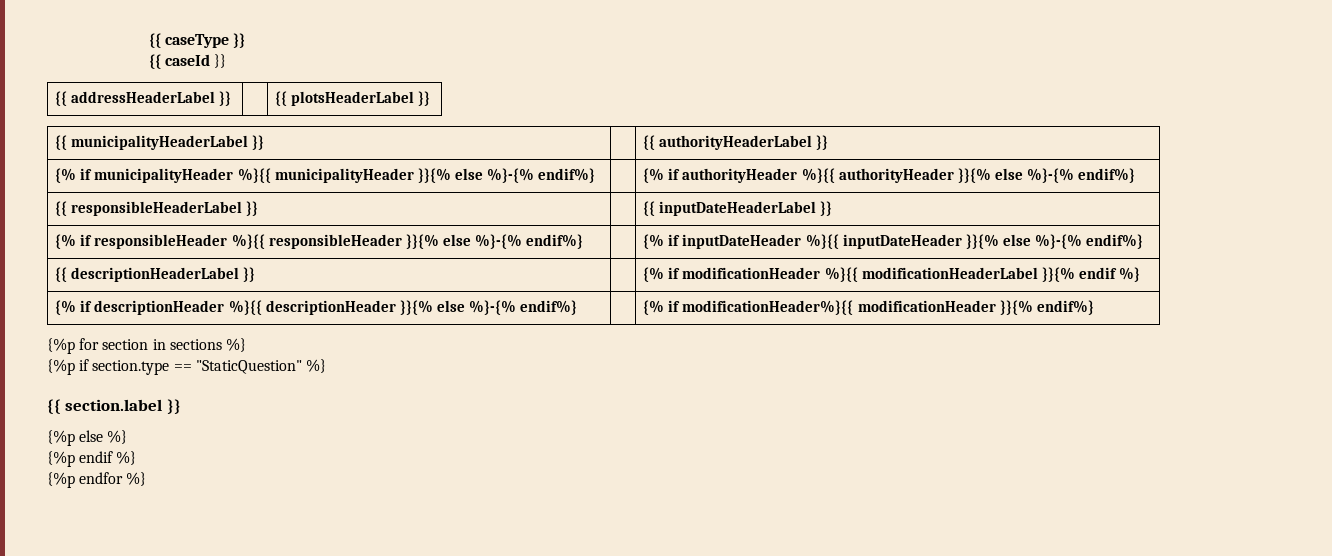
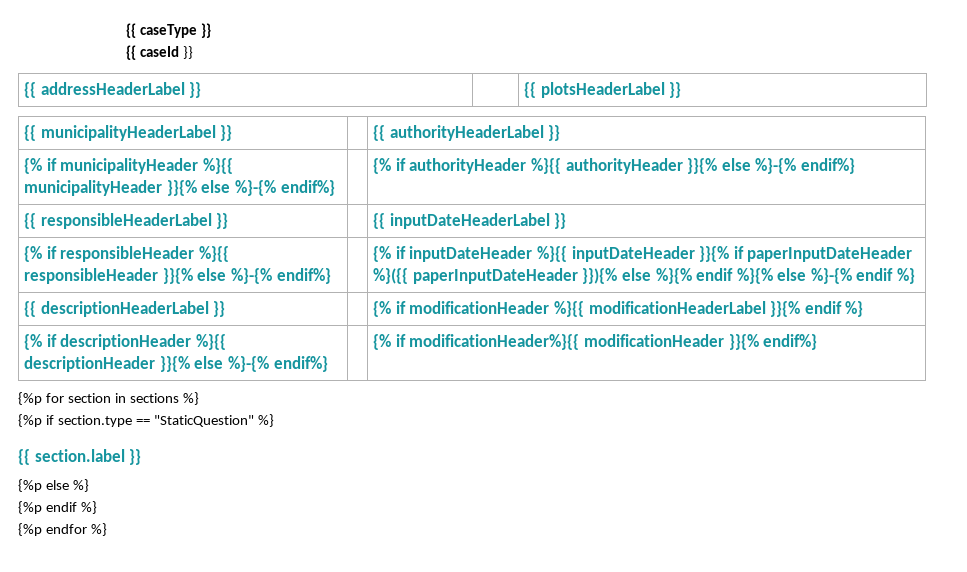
- {% if responsibleHeader %}{{ responsibleHeader }}{% else %}-{% endif%} | | {% if inputDateHeader %}{{ inputDateHeader }}{% else %}-{% endif%}
+ {% if responsibleHeader %}{{ responsibleHeader }}{% else %}-{% endif%} | | {% if inputDateHeader %}{{ inputDateHeader }}{% if paperInputDateHeader %}({{ paperInputDateHeader }}){% else %}{% endif %}{% else %}-{% endif %}

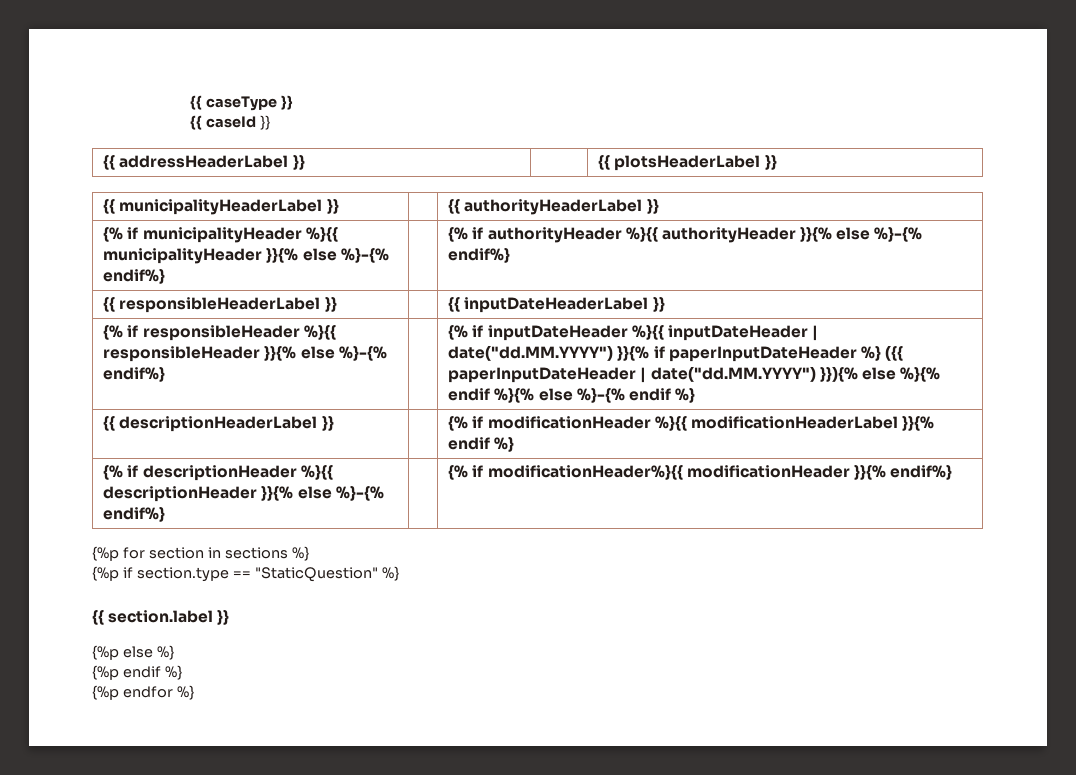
- {% if responsibleHeader %}{{ responsibleHeader }}{% else %}-{% endif%} | | {% if inputDateHeader %}{{ inputDateHeader }}{% if paperInputDateHeader %}({{ paperInputDateHeader }}){% else %}{% endif %}{% else %}-{% endif %}
+ {% if responsibleHeader %}{{ responsibleHeader }}{% else %}-{% endif%} | | {% if inputDateHeader %}{{ inputDateHeader | date("dd.MM.YYYY") }}{% if paperInputDateHeader %} ({{ paperInputDateHeader | date("dd.MM.YYYY") }}){% else %}{% endif %}{% else %}-{% endif %}

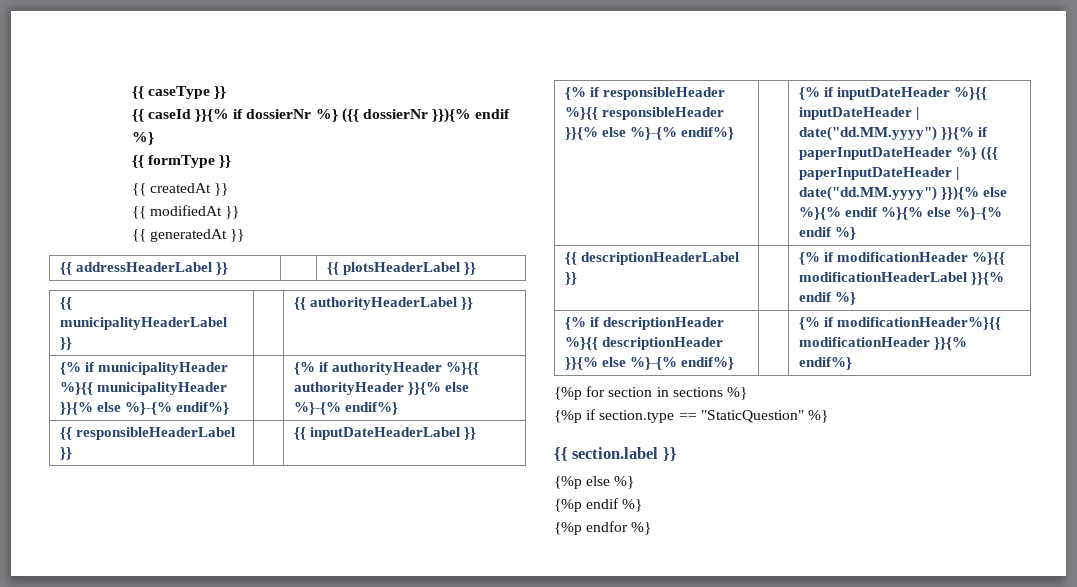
- {{ caseId }}
+ {{ caseId }}{% if dossierNr %} ({{ dossierNr }}){% endif %}
+ {{ formType }}
+ {{ createdAt }}
+ {{ modifiedAt }}
+ {{ generatedAt }}
- {% if responsibleHeader %}{{ responsibleHeader }}{% else %}-{% endif%} | | {% if inputDateHeader %}{{ inputDateHeader | date("dd.MM.YYYY") }}{% if paperInputDateHeader %} ({{ paperInputDateHeader | date("dd.MM.YYYY") }}){% else %}{% endif %}{% else %}-{% endif %}
+ {% if responsibleHeader %}{{ responsibleHeader }}{% else %}-{% endif%} | | {% if inputDateHeader %}{{ inputDateHeader | date("dd.MM.yyyy") }}{% if paperInputDateHeader %} ({{ paperInputDateHeader | date("dd.MM.yyyy") }}){% else %}{% endif %}{% else %}-{% endif %}

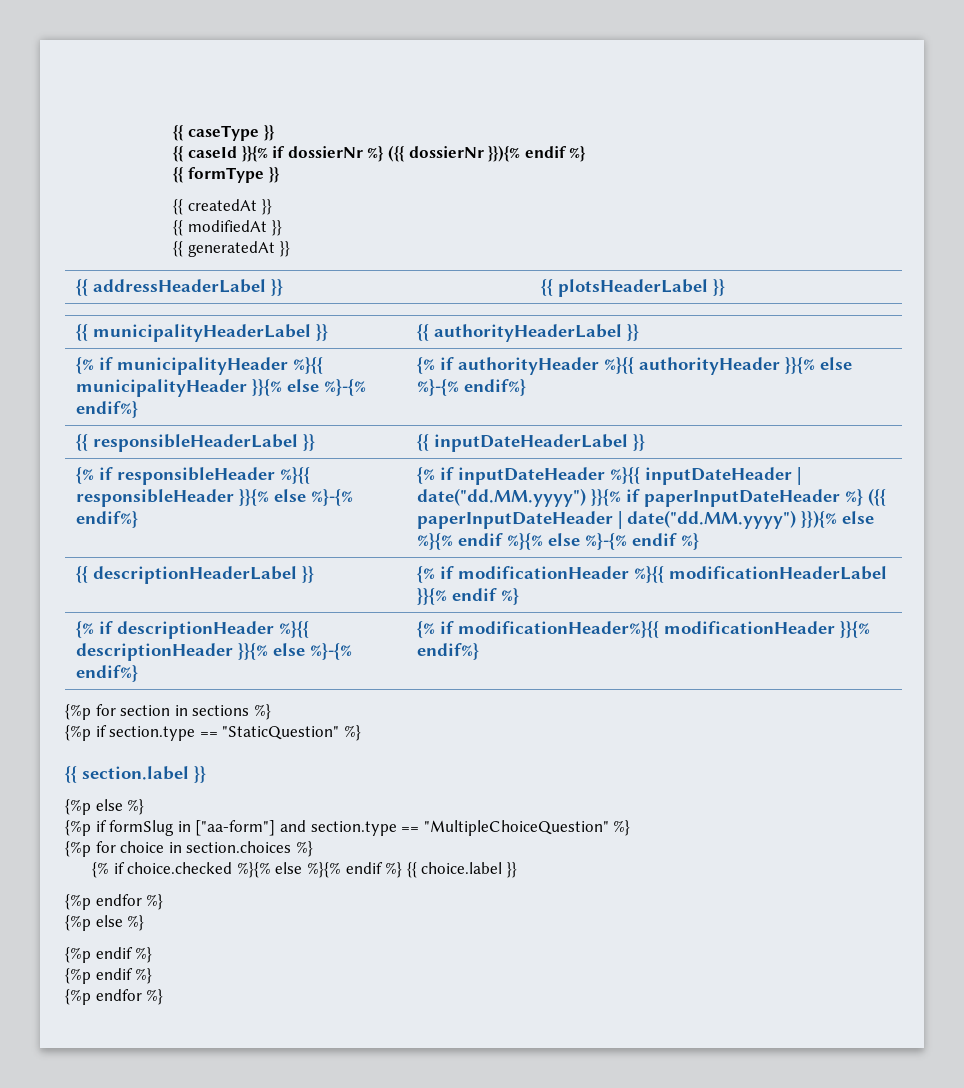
+ {%p if formSlug in ["aa-form"] and section.type == "MultipleChoiceQuestion" %}
+ {%p for choice in section.choices %}
+ {% if choice.checked %}{% else %}{% endif %} {{ choice.label }}
+ {%p endfor %}
+ {%p else %}
+ {%p endif %}

